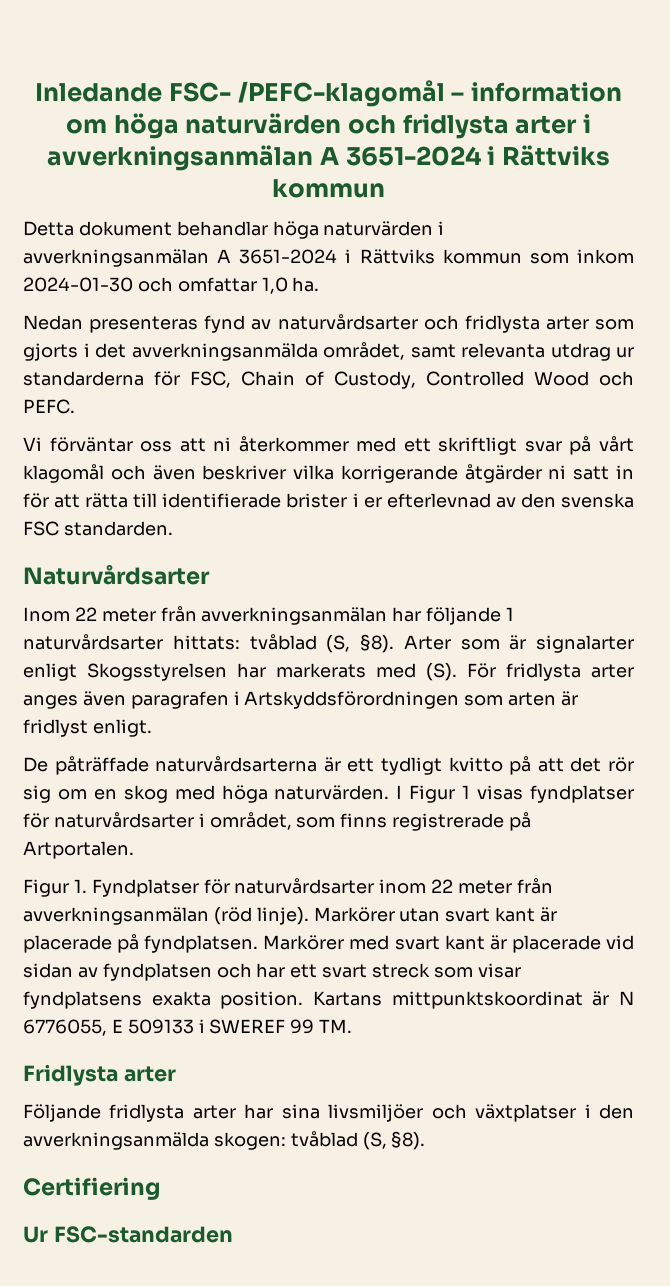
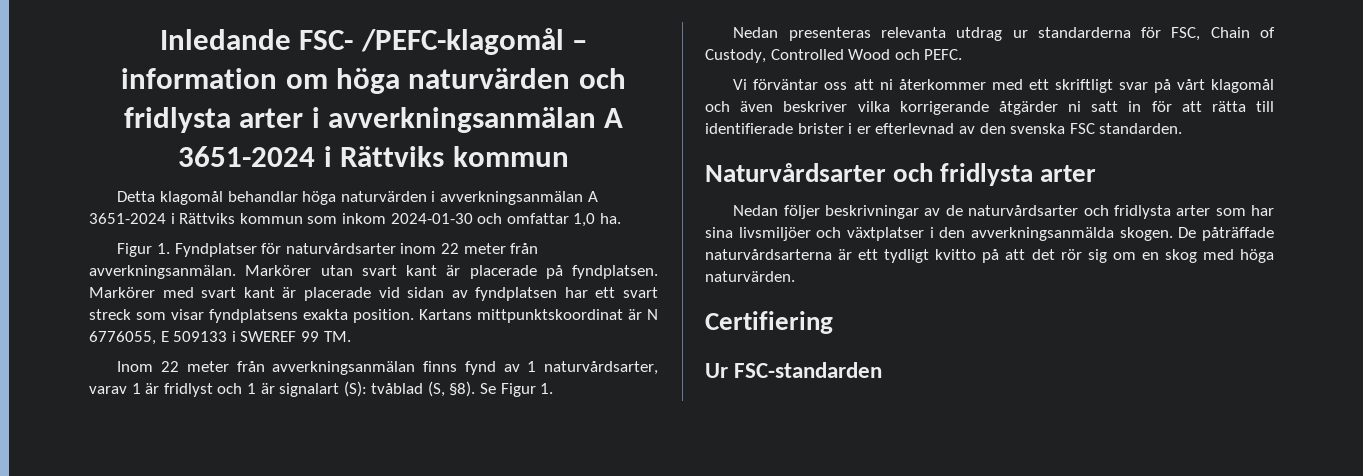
- Detta dokument behandlar höga naturvärden i avverkningsanmälan A 3651-2024 i Rättviks kommun som inkom 2024-01-30 och omfattar 1,0 ha.
+ Detta klagomål behandlar höga naturvärden i avverkningsanmälan A 3651-2024 i Rättviks kommun som inkom 2024-01-30 och omfattar 1,0 ha.
- Nedan presenteras fynd av naturvårdsarter och fridlysta arter som gjorts i det avverkningsanmälda området, samt relevanta utdrag ur standarderna för FSC, Chain of Custody, Controlled Wood och PEFC.
+ Figur 1. Fyndplatser för naturvårdsarter inom 22 meter från avverkningsanmälan. Markörer utan svart kant är placerade på fyndplatsen. Markörer med svart kant är placerade vid sidan av fyndplatsen har ett svart streck som visar fyndplatsens exakta position. Kartans mittpunktskoordinat är N 6776055, E 509133 i SWEREF 99 TM.
+ Inom 22 meter från avverkningsanmälan finns fynd av 1 naturvårdsarter, varav 1 är fridlyst och 1 är signalart (S): tvåblad (S, §8). Se Figur 1.
+ Nedan presenteras relevanta utdrag ur standarderna för FSC, Chain of Custody, Controlled Wood och PEFC.
- Naturvårdsarter
- Inom 22 meter från avverkningsanmälan har följande 1 naturvårdsarter hittats: tvåblad (S, §8). Arter som är signalarter enligt Skogsstyrelsen har markerats med (S). För fridlysta arter anges även paragrafen i Artskyddsförordningen som arten är fridlyst enligt.
- De påträffade naturvårdsarterna är ett tydligt kvitto på att det rör sig om en skog med höga naturvärden. I Figur 1 visas fyndplatser för naturvårdsarter i området, som finns registrerade på Artportalen.
- Figur 1. Fyndplatser för naturvårdsarter inom 22 meter från avverkningsanmälan (röd linje). Markörer utan svart kant är placerade på fyndplatsen. Markörer med svart kant är placerade vid sidan av fyndplatsen och har ett svart streck som visar fyndplatsens exakta position. Kartans mittpunktskoordinat är N 6776055, E 509133 i SWEREF 99 TM.
- Fridlysta arter
- Följande fridlysta arter har sina livsmiljöer och växtplatser i den avverkningsanmälda skogen: tvåblad (S, §8).
+ Naturvårdsarter och fridlysta arter
+ Nedan följer beskrivningar av de naturvårdsarter och fridlysta arter som har sina livsmiljöer och växtplatser i den avverkningsanmälda skogen. De påträffade naturvårdsarterna är ett tydligt kvitto på att det rör sig om en skog med höga naturvärden.

